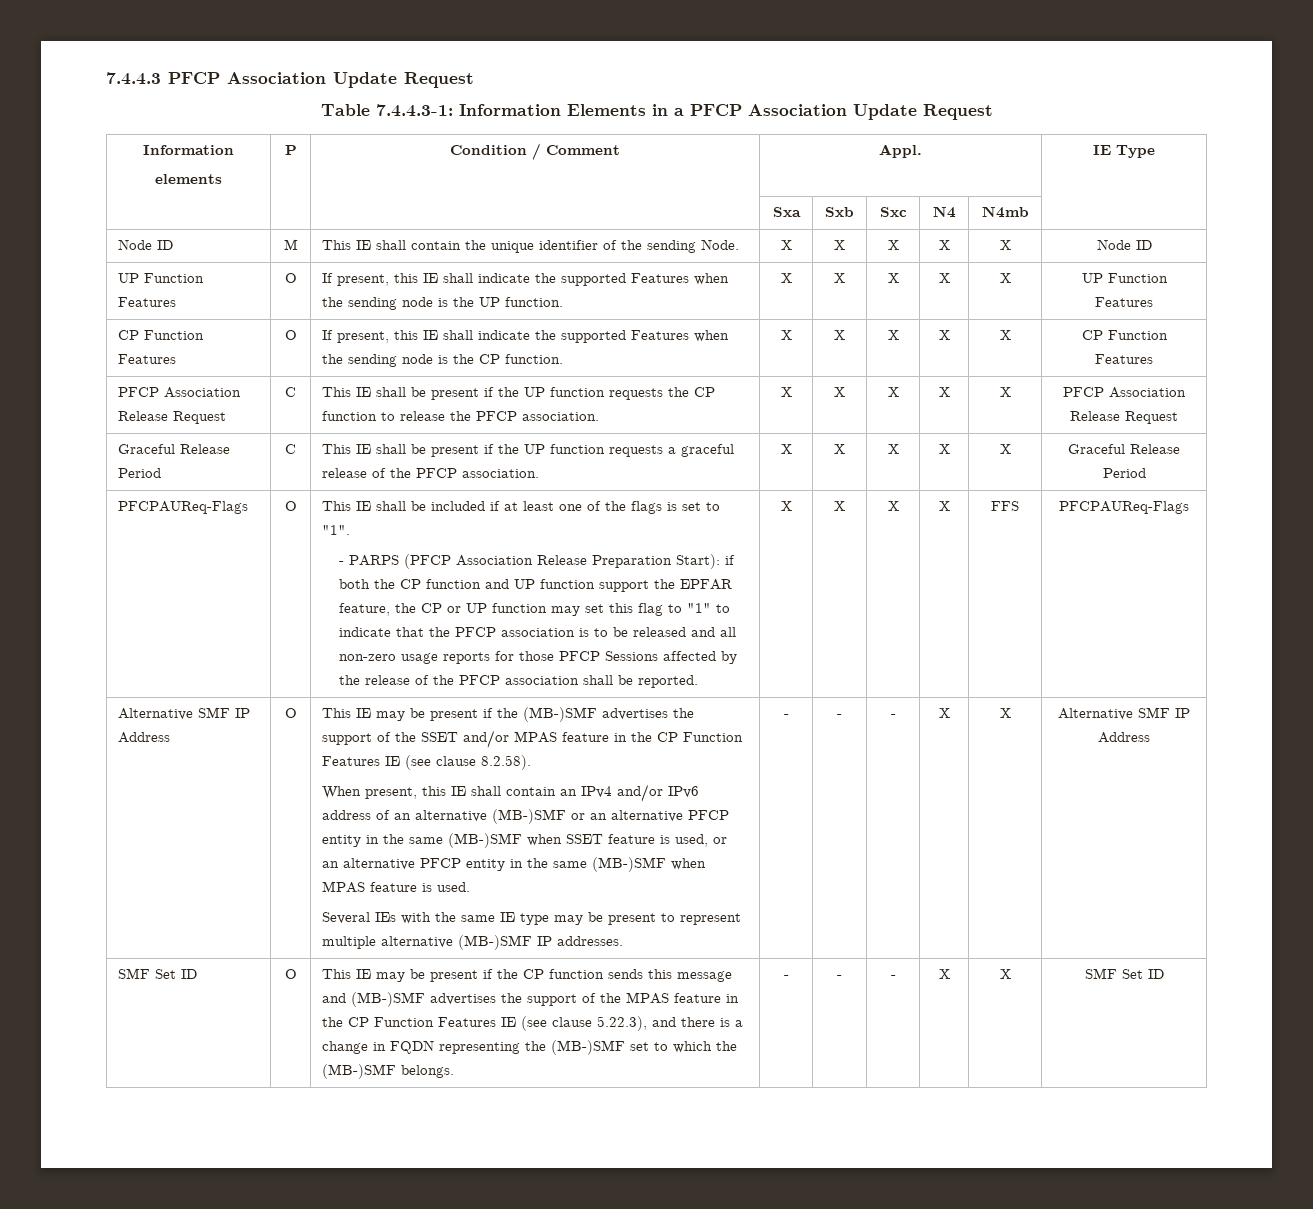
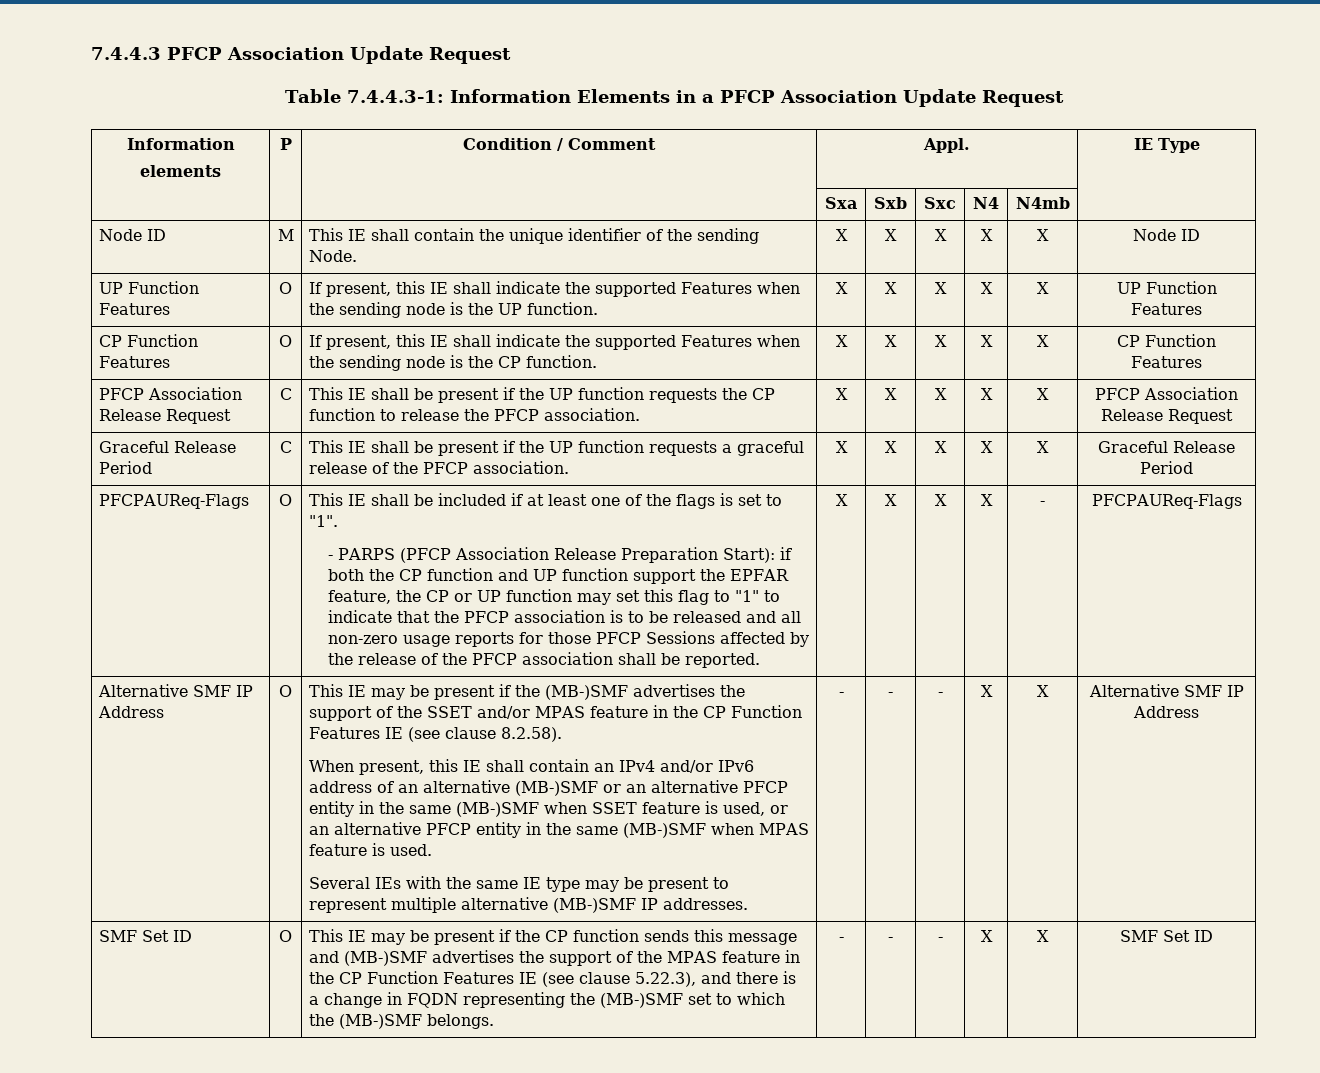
- X | FFS
+ X | -

